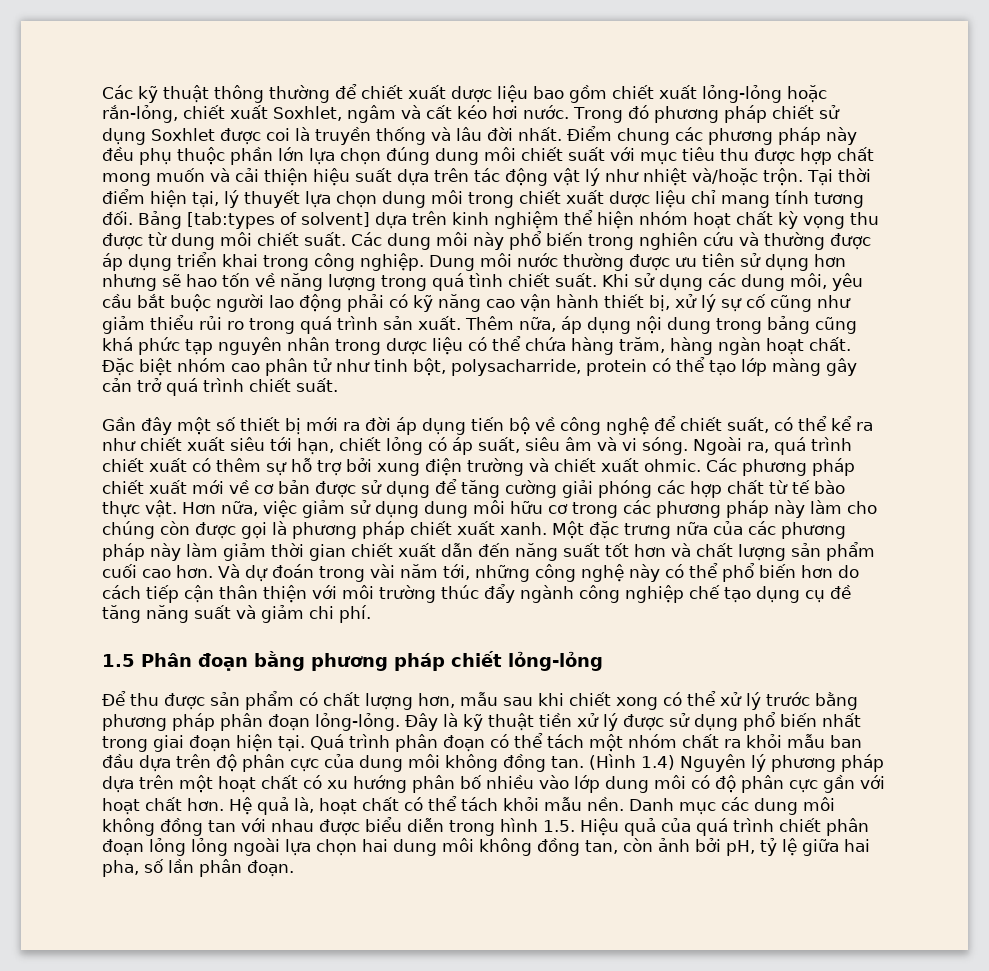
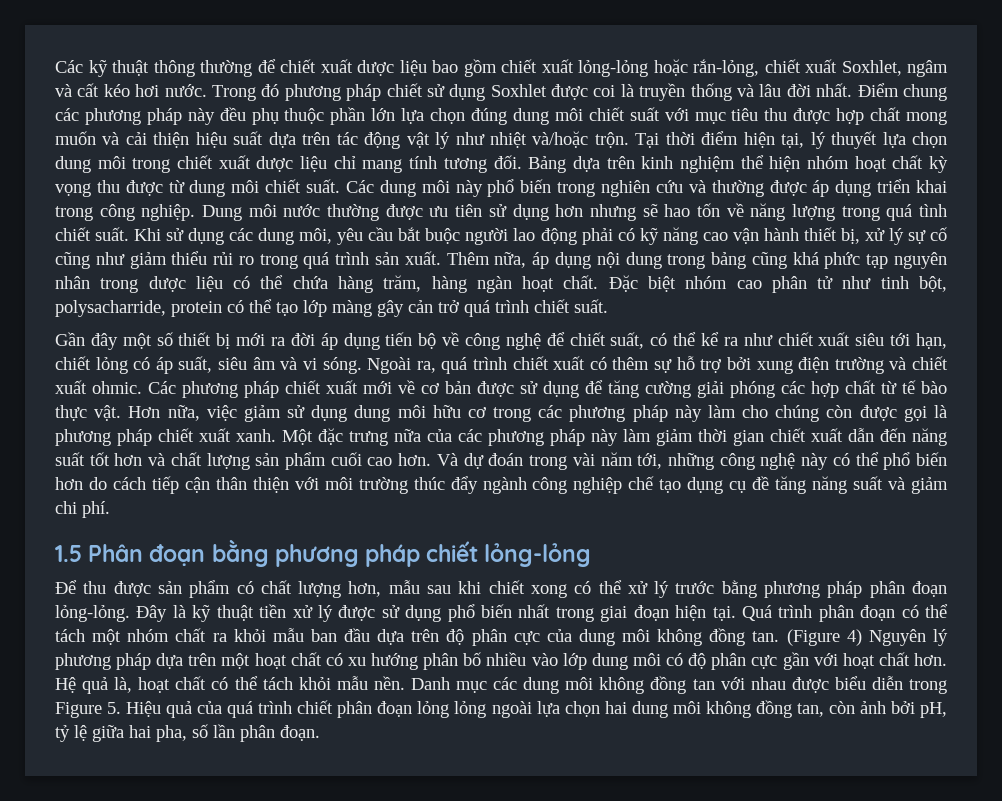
- Bảng [tab:types of solvent] dựa trên kinh nghiệm thể hiện nhóm hoạt chất kỳ vọng thu được từ dung môi chiết suất.
+ Bảng dựa trên kinh nghiệm thể hiện nhóm hoạt chất kỳ vọng thu được từ dung môi chiết suất.
- (Hình 1.4) Nguyên lý phương pháp dựa trên một hoạt chất có xu hướng phân bố nhiều vào lớp dung môi có độ phân cực gần với hoạt chất hơn.
+ (Figure 4) Nguyên lý phương pháp dựa trên một hoạt chất có xu hướng phân bố nhiều vào lớp dung môi có độ phân cực gần với hoạt chất hơn.
- Danh mục các dung môi không đồng tan với nhau được biểu diễn trong hình 1.5. Hiệu quả của quá trình chiết phân đoạn lỏng lỏng ngoài lựa chọn hai dung môi không đồng tan, còn ảnh bởi pH, tỷ lệ giữa hai pha, số lần phân đoạn.
+ Danh mục các dung môi không đồng tan với nhau được biểu diễn trong Figure 5. Hiệu quả của quá trình chiết phân đoạn lỏng lỏng ngoài lựa chọn hai dung môi không đồng tan, còn ảnh bởi pH, tỷ lệ giữa hai pha, số lần phân đoạn.

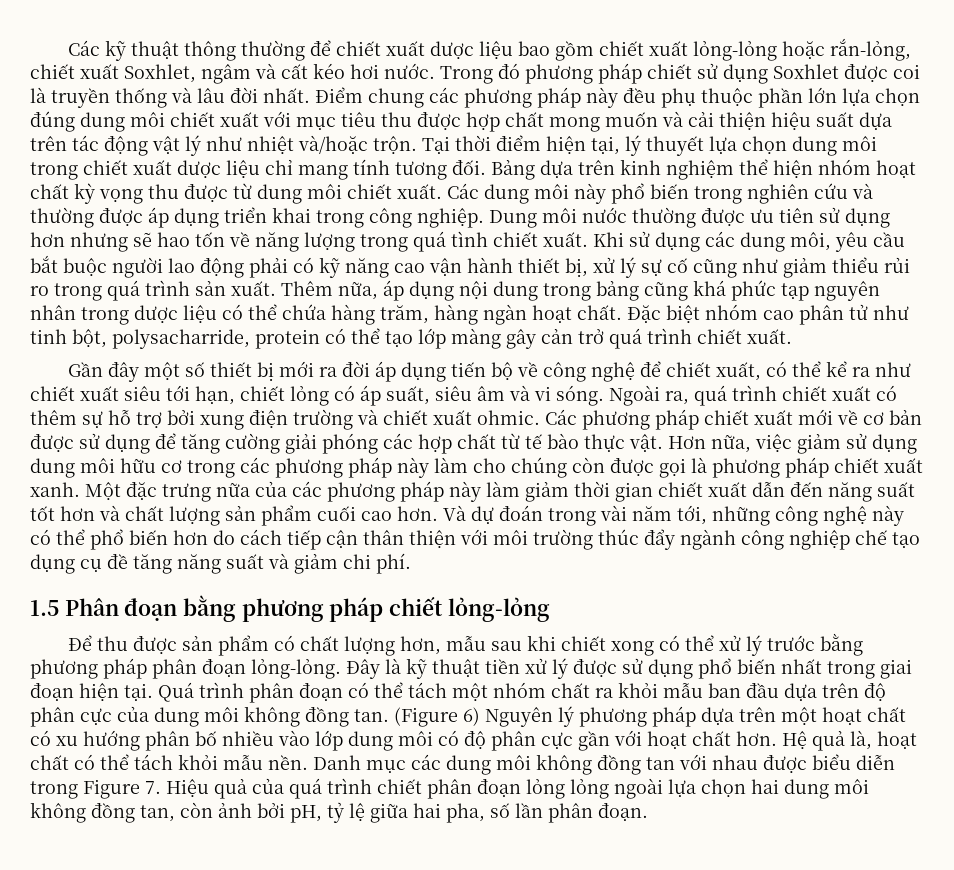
- Điểm chung các phương pháp này đều phụ thuộc phần lớn lựa chọn đúng dung môi chiết suất với mục tiêu thu được hợp chất mong muốn và cải thiện hiệu suất dựa trên tác động vật lý như nhiệt và/hoặc trộn.
+ Điểm chung các phương pháp này đều phụ thuộc phần lớn lựa chọn đúng dung môi chiết xuất với mục tiêu thu được hợp chất mong muốn và cải thiện hiệu suất dựa trên tác động vật lý như nhiệt và/hoặc trộn.
- Bảng dựa trên kinh nghiệm thể hiện nhóm hoạt chất kỳ vọng thu được từ dung môi chiết suất.
+ Bảng dựa trên kinh nghiệm thể hiện nhóm hoạt chất kỳ vọng thu được từ dung môi chiết xuất.
- Dung môi nước thường được ưu tiên sử dụng hơn nhưng sẽ hao tốn về năng lượng trong quá tình chiết suất.
+ Dung môi nước thường được ưu tiên sử dụng hơn nhưng sẽ hao tốn về năng lượng trong quá tình chiết xuất.
- Đặc biệt nhóm cao phân tử như tinh bột, polysacharride, protein có thể tạo lớp màng gây cản trở quá trình chiết suất.
+ Đặc biệt nhóm cao phân tử như tinh bột, polysacharride, protein có thể tạo lớp màng gây cản trở quá trình chiết xuất.
- Gần đây một số thiết bị mới ra đời áp dụng tiến bộ về công nghệ để chiết suất, có thể kể ra như chiết xuất siêu tới hạn, chiết lỏng có áp suất, siêu âm và vi sóng.
+ Gần đây một số thiết bị mới ra đời áp dụng tiến bộ về công nghệ để chiết xuất, có thể kể ra như chiết xuất siêu tới hạn, chiết lỏng có áp suất, siêu âm và vi sóng.
- (Figure 4) Nguyên lý phương pháp dựa trên một hoạt chất có xu hướng phân bố nhiều vào lớp dung môi có độ phân cực gần với hoạt chất hơn.
+ (Figure 6) Nguyên lý phương pháp dựa trên một hoạt chất có xu hướng phân bố nhiều vào lớp dung môi có độ phân cực gần với hoạt chất hơn.
- Danh mục các dung môi không đồng tan với nhau được biểu diễn trong Figure 5. Hiệu quả của quá trình chiết phân đoạn lỏng lỏng ngoài lựa chọn hai dung môi không đồng tan, còn ảnh bởi pH, tỷ lệ giữa hai pha, số lần phân đoạn.
+ Danh mục các dung môi không đồng tan với nhau được biểu diễn trong Figure 7. Hiệu quả của quá trình chiết phân đoạn lỏng lỏng ngoài lựa chọn hai dung môi không đồng tan, còn ảnh bởi pH, tỷ lệ giữa hai pha, số lần phân đoạn.

